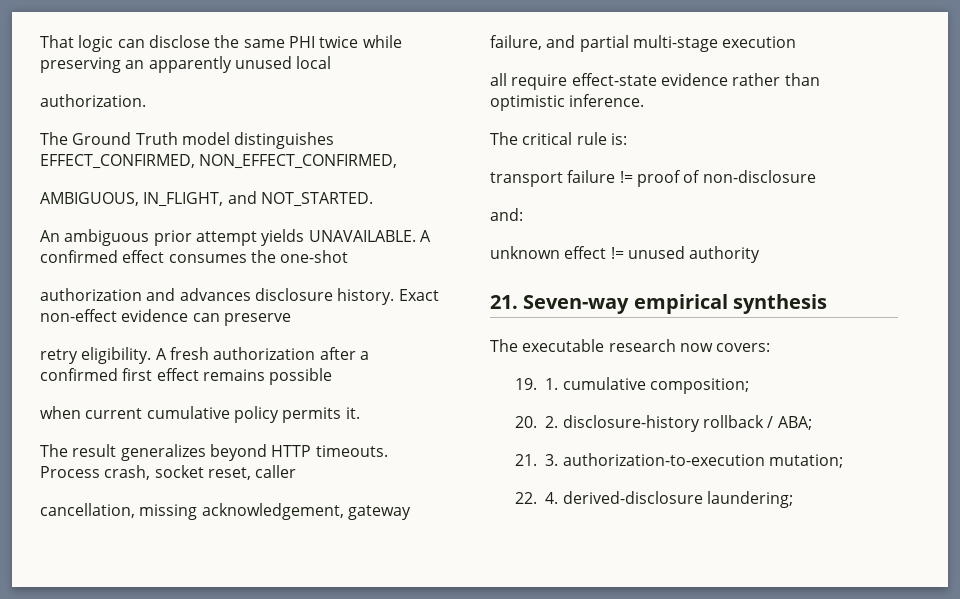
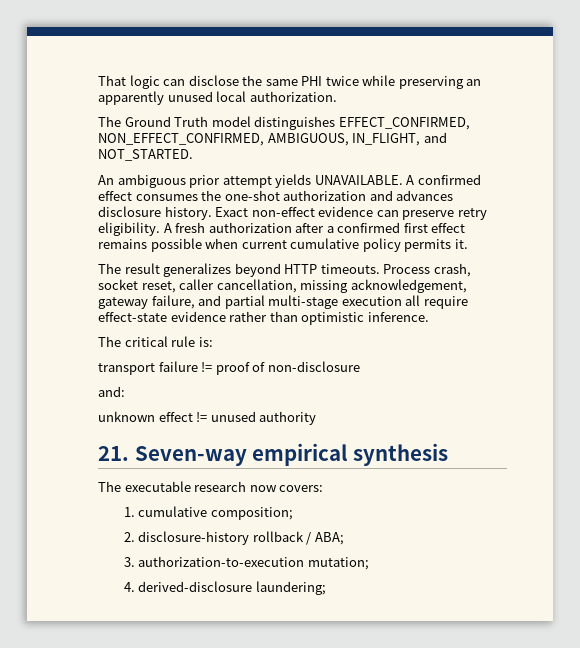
- That logic can disclose the same PHI twice while preserving an apparently unused local
- authorization.
+ That logic can disclose the same PHI twice while preserving an apparently unused local authorization.
- The Ground Truth model distinguishes EFFECT_CONFIRMED, NON_EFFECT_CONFIRMED,
- AMBIGUOUS, IN_FLIGHT, and NOT_STARTED.
+ The Ground Truth model distinguishes EFFECT_CONFIRMED, NON_EFFECT_CONFIRMED, AMBIGUOUS, IN_FLIGHT, and NOT_STARTED.
- A confirmed effect consumes the one-shot
- authorization and advances disclosure history.
+ A confirmed effect consumes the one-shot authorization and advances disclosure history.
- Exact non-effect evidence can preserve
- retry eligibility.
+ Exact non-effect evidence can preserve retry eligibility.
- A fresh authorization after a confirmed first effect remains possible
- when current cumulative policy permits it.
+ A fresh authorization after a confirmed first effect remains possible when current cumulative policy permits it.
- Process crash, socket reset, caller
- cancellation, missing acknowledgement, gateway failure, and partial multi-stage execution
- all require effect-state evidence rather than optimistic inference.
+ Process crash, socket reset, caller cancellation, missing acknowledgement, gateway failure, and partial multi-stage execution all require effect-state evidence rather than optimistic inference.
- 19. 1. cumulative composition;
+ 1. cumulative composition;
- 20. 2. disclosure-history rollback / ABA;
+ 2. disclosure-history rollback / ABA;
- 21. 3. authorization-to-execution mutation;
+ 3. authorization-to-execution mutation;
- 22. 4. derived-disclosure laundering;
+ 4. derived-disclosure laundering;

